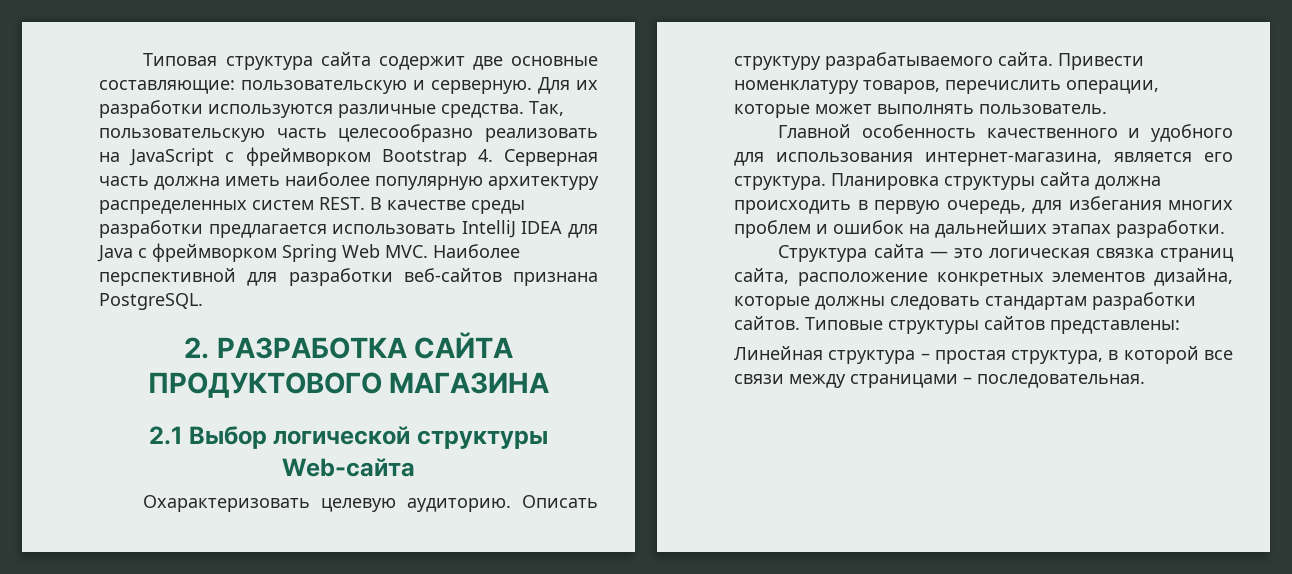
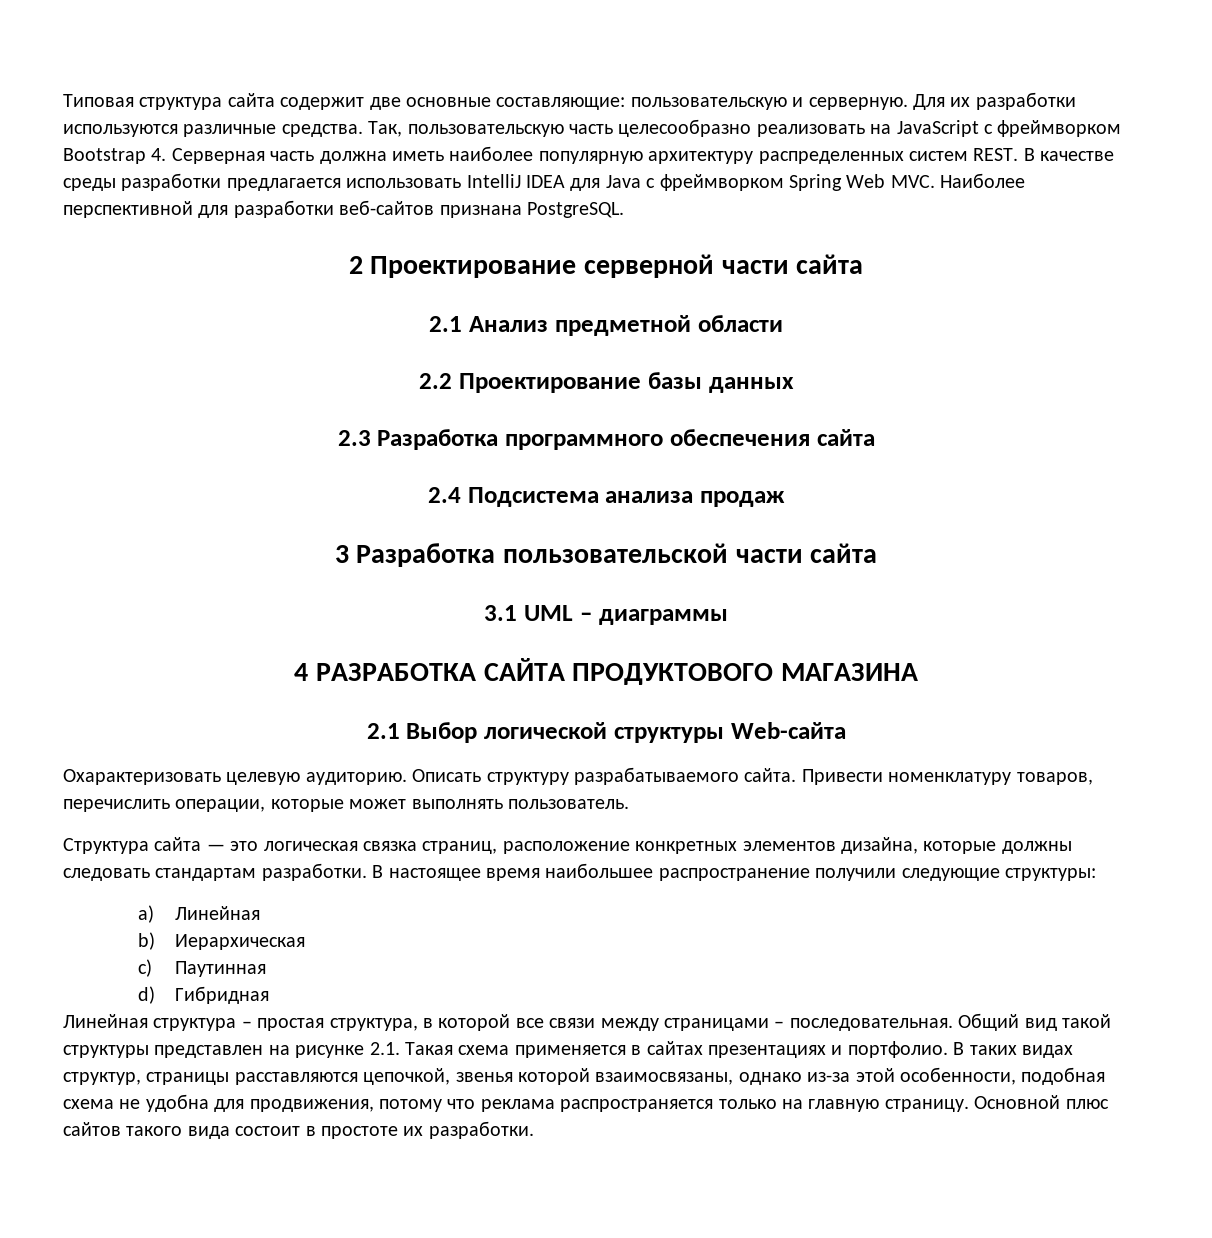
- 2. РАЗРАБОТКА САЙТА ПРОДУКТОВОГО МАГАЗИНА
+ 2 Проектирование серверной части сайта
+ 2.1 Анализ предметной области
+ 2.2 Проектирование базы данных
+ 2.3 Разработка программного обеспечения сайта
+ 2.4 Подсистема анализа продаж
+ 3 Разработка пользовательской части сайта
+ 3.1 UML – диаграммы
+ 4 РАЗРАБОТКА САЙТА ПРОДУКТОВОГО МАГАЗИНА
- Главной особенность качественного и удобного для использования интернет-магазина, является его структура. Планировка структуры сайта должна происходить в первую очередь, для избегания многих проблем и ошибок на дальнейших этапах разработки.
- Структура сайта — это логическая связка страниц сайта, расположение конкретных элементов дизайна, которые должны следовать стандартам разработки сайтов. Типовые структуры сайтов представлены:
+ Структура сайта — это логическая связка страниц, расположение конкретных элементов дизайна, которые должны следовать стандартам разработки. В настоящее время наибольшее распространение получили следующие структуры:
+ a) Линейная
+ b) Иерархическая
+ c) Паутинная
+ d) Гибридная
+ Общий вид такой структуры представлен на рисунке 2.1. Такая схема применяется в сайтах презентациях и портфолио. В таких видах структур, страницы расставляются цепочкой, звенья которой взаимосвязаны, однако из-за этой особенности, подобная схема не удобна для продвижения, потому что реклама распространяется только на главную страницу. Основной плюс сайтов такого вида состоит в простоте их разработки.

